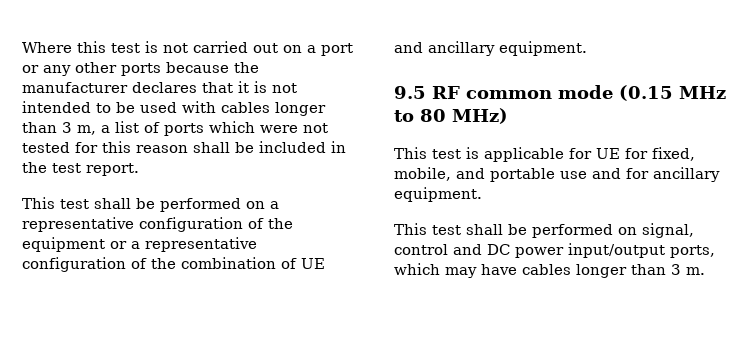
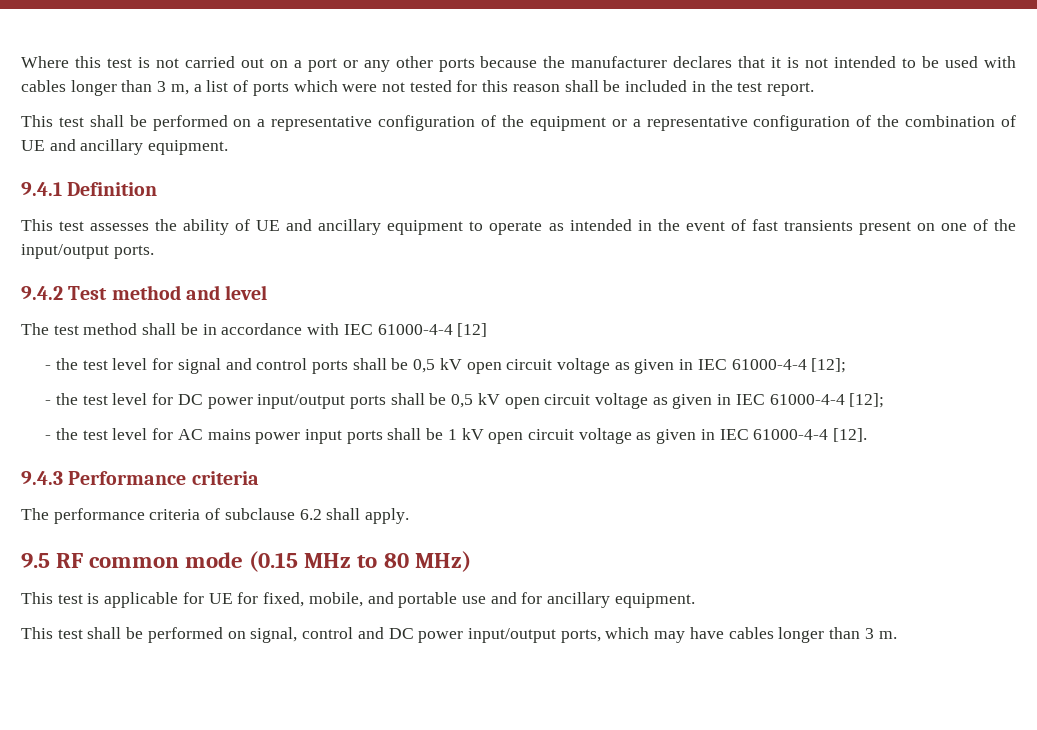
+ 9.4.1 Definition
+ This test assesses the ability of UE and ancillary equipment to operate as intended in the event of fast transients present on one of the input/output ports.
+ 9.4.2 Test method and level
+ The test method shall be in accordance with IEC 61000-4-4 [12]
+ - the test level for signal and control ports shall be 0,5 kV open circuit voltage as given in IEC 61000-4-4 [12];
+ - the test level for DC power input/output ports shall be 0,5 kV open circuit voltage as given in IEC 61000-4-4 [12];
+ - the test level for AC mains power input ports shall be 1 kV open circuit voltage as given in IEC 61000-4-4 [12].
+ 9.4.3 Performance criteria
+ The performance criteria of subclause 6.2 shall apply.

